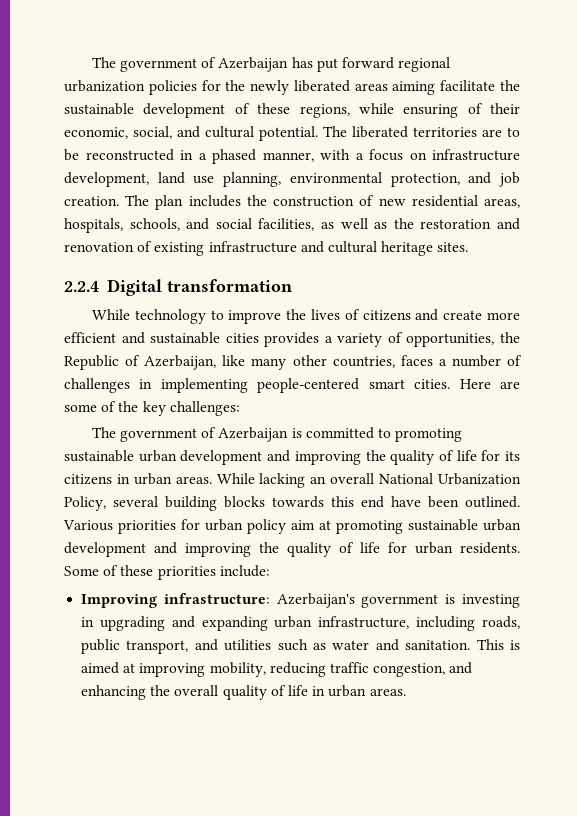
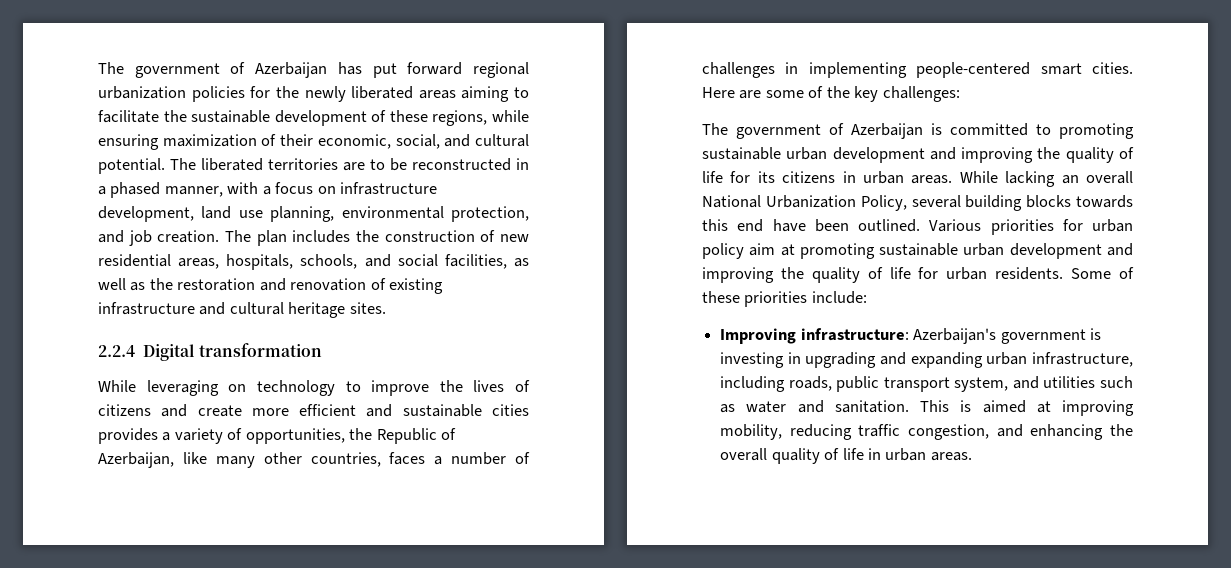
- The government of Azerbaijan has put forward regional urbanization policies for the newly liberated areas aiming facilitate the sustainable development of these regions, while ensuring of their economic, social, and cultural potential.
+ The government of Azerbaijan has put forward regional urbanization policies for the newly liberated areas aiming to facilitate the sustainable development of these regions, while ensuring maximization of their economic, social, and cultural potential.
- While technology to improve the lives of citizens and create more efficient and sustainable cities provides a variety of opportunities, the Republic of Azerbaijan, like many other countries, faces a number of challenges in implementing people-centered smart cities.
+ While leveraging on technology to improve the lives of citizens and create more efficient and sustainable cities provides a variety of opportunities, the Republic of Azerbaijan, like many other countries, faces a number of challenges in implementing people-centered smart cities.
- Improving infrastructure: Azerbaijan's government is investing in upgrading and expanding urban infrastructure, including roads, public transport, and utilities such as water and sanitation.
+ Improving infrastructure: Azerbaijan's government is investing in upgrading and expanding urban infrastructure, including roads, public transport system, and utilities such as water and sanitation.

